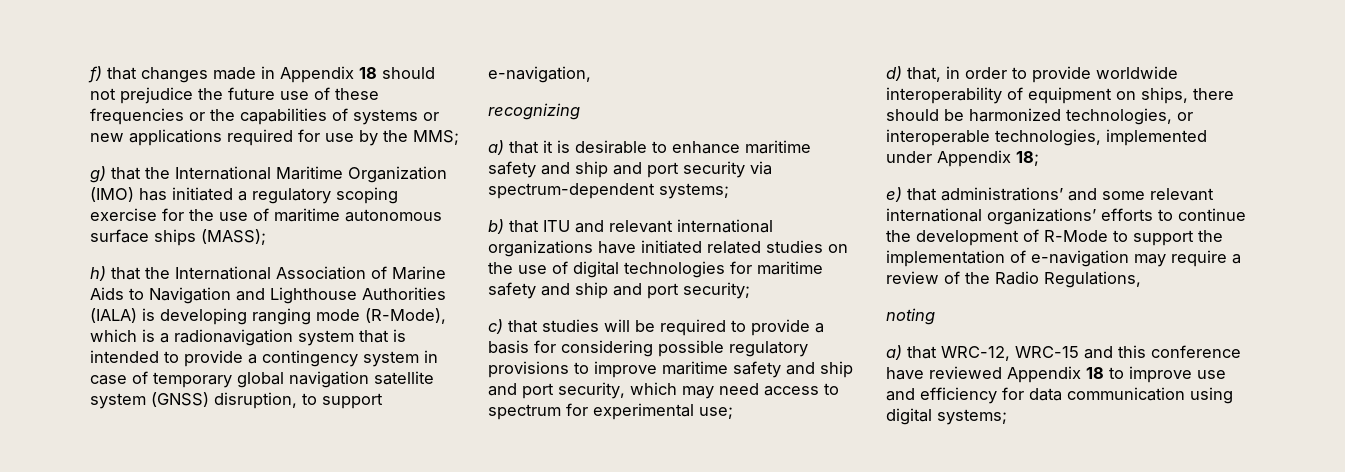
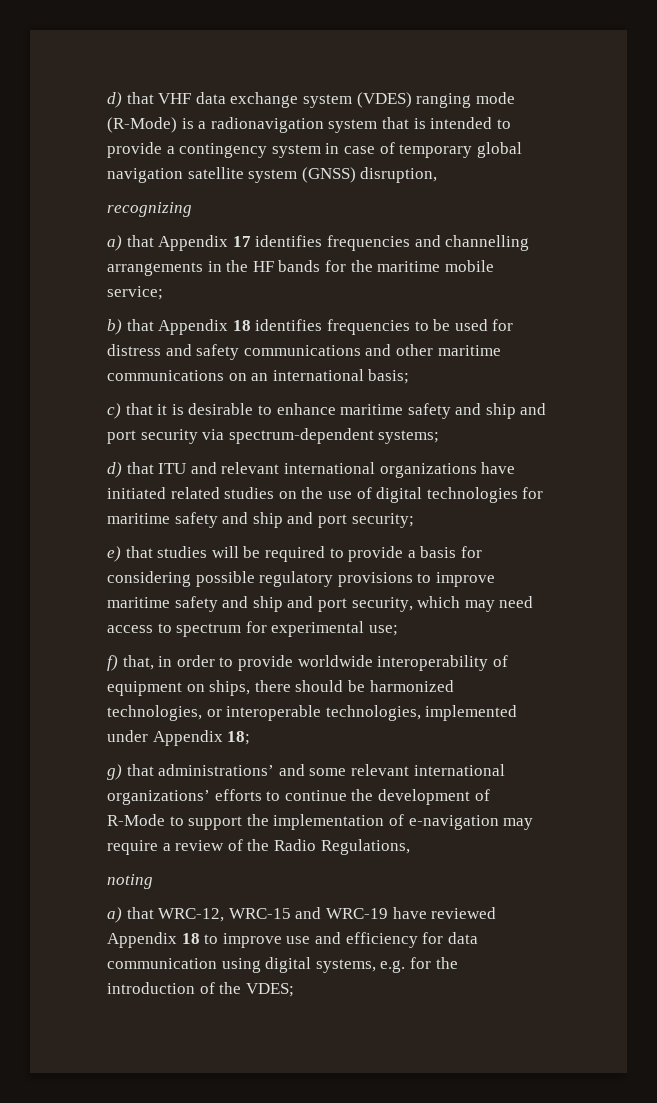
- f) that changes made in Appendix 18 should not prejudice the future use of these frequencies or the capabilities of systems or new applications required for use by the MMS;
- g) that the International Maritime Organization (IMO) has initiated a regulatory scoping exercise for the use of maritime autonomous surface ships (MASS);
- h) that the International Association of Marine Aids to Navigation and Lighthouse Authorities (IALA) is developing ranging mode (R-Mode), which is a radionavigation system that is intended to provide a contingency system in case of temporary global navigation satellite system (GNSS) disruption, to support e-navigation,
+ d) that VHF data exchange system (VDES) ranging mode (R-Mode) is a radionavigation system that is intended to provide a contingency system in case of temporary global navigation satellite system (GNSS) disruption,
- a) that it is desirable to enhance maritime safety and ship and port security via spectrum-dependent systems;
+ a) that Appendix 17 identifies frequencies and channelling arrangements in the HF bands for the maritime mobile service;
+ b) that Appendix 18 identifies frequencies to be used for distress and safety communications and other maritime communications on an international basis;
+ c) that it is desirable to enhance maritime safety and ship and port security via spectrum-dependent systems;
- b) that ITU and relevant international organizations have initiated related studies on the use of digital technologies for maritime safety and ship and port security;
+ d) that ITU and relevant international organizations have initiated related studies on the use of digital technologies for maritime safety and ship and port security;
- c) that studies will be required to provide a basis for considering possible regulatory provisions to improve maritime safety and ship and port security, which may need access to spectrum for experimental use;
+ e) that studies will be required to provide a basis for considering possible regulatory provisions to improve maritime safety and ship and port security, which may need access to spectrum for experimental use;
- d) that, in order to provide worldwide interoperability of equipment on ships, there should be harmonized technologies, or interoperable technologies, implemented under Appendix 18;
+ f) that, in order to provide worldwide interoperability of equipment on ships, there should be harmonized technologies, or interoperable technologies, implemented under Appendix 18;
- e) that administrations’ and some relevant international organizations’ efforts to continue the development of R-Mode to support the implementation of e-navigation may require a review of the Radio Regulations,
+ g) that administrations’ and some relevant international organizations’ efforts to continue the development of R-Mode to support the implementation of e-navigation may require a review of the Radio Regulations,
- a) that WRC-12, WRC-15 and this conference have reviewed Appendix 18 to improve use and efficiency for data communication using digital systems;
+ a) that WRC-12, WRC-15 and WRC-19 have reviewed Appendix 18 to improve use and efficiency for data communication using digital systems, e.g. for the introduction of the VDES;

